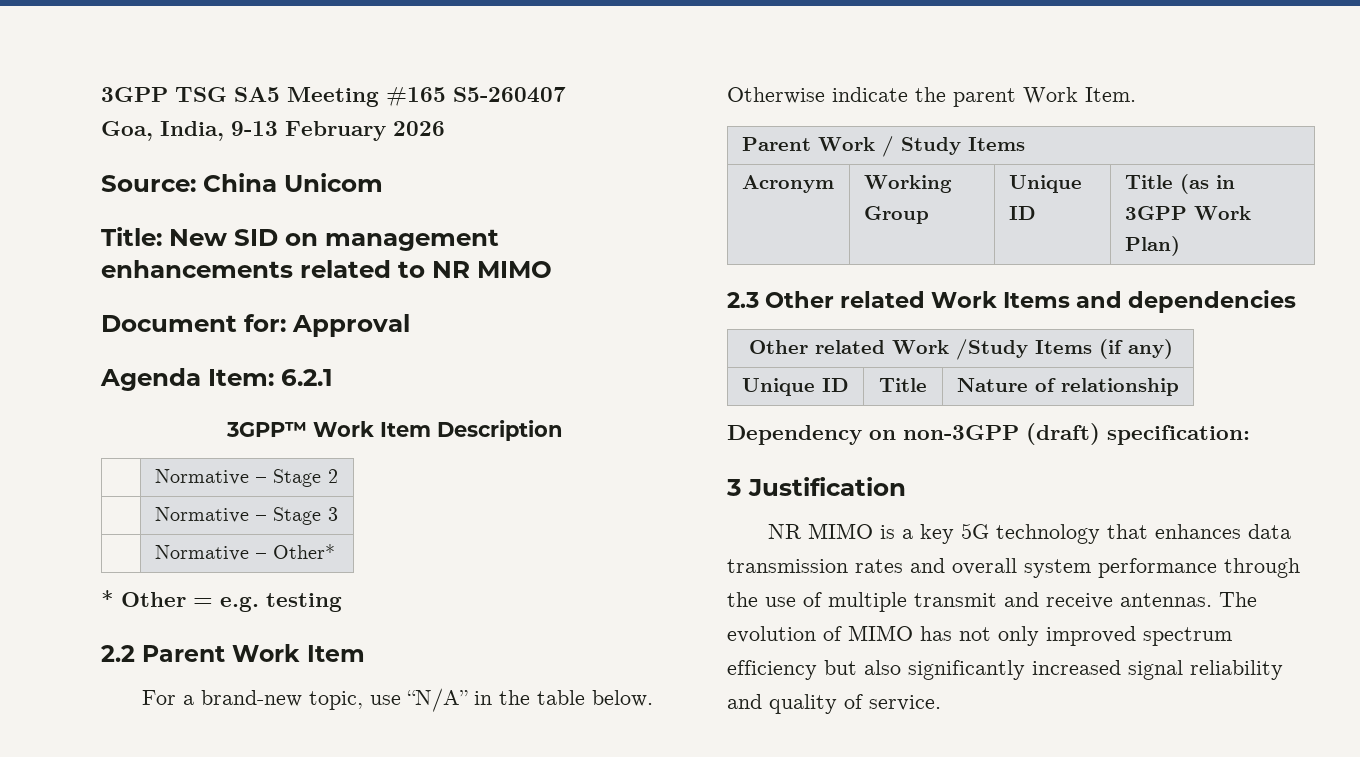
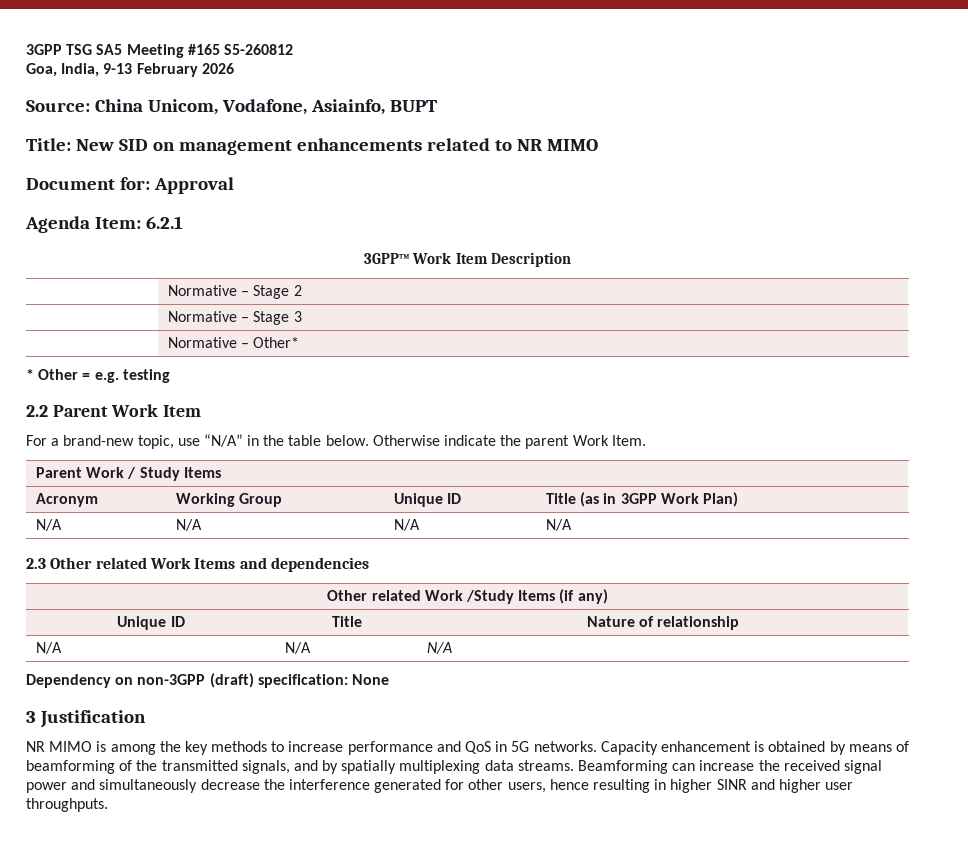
- 3GPP TSG SA5 Meeting #165 S5-260407
+ 3GPP TSG SA5 Meeting #165 S5-260812
- Source: China Unicom
+ Source: China Unicom, Vodafone, Asiainfo, BUPT
+ N/A | N/A | N/A | N/A
  Unique ID | Title | Nature of relationship
+ N/A | N/A | N/A
- Dependency on non-3GPP (draft) specification:
+ Dependency on non-3GPP (draft) specification: None
- NR MIMO is a key 5G technology that enhances data transmission rates and overall system performance through the use of multiple transmit and receive antennas. The evolution of MIMO has not only improved spectrum efficiency but also significantly increased signal reliability and quality of service.
+ NR MIMO is among the key methods to increase performance and QoS in 5G networks. Capacity enhancement is obtained by means of beamforming of the transmitted signals, and by spatially multiplexing data streams. Beamforming can increase the received signal power and simultaneously decrease the interference generated for other users, hence resulting in higher SINR and higher user throughputs.

